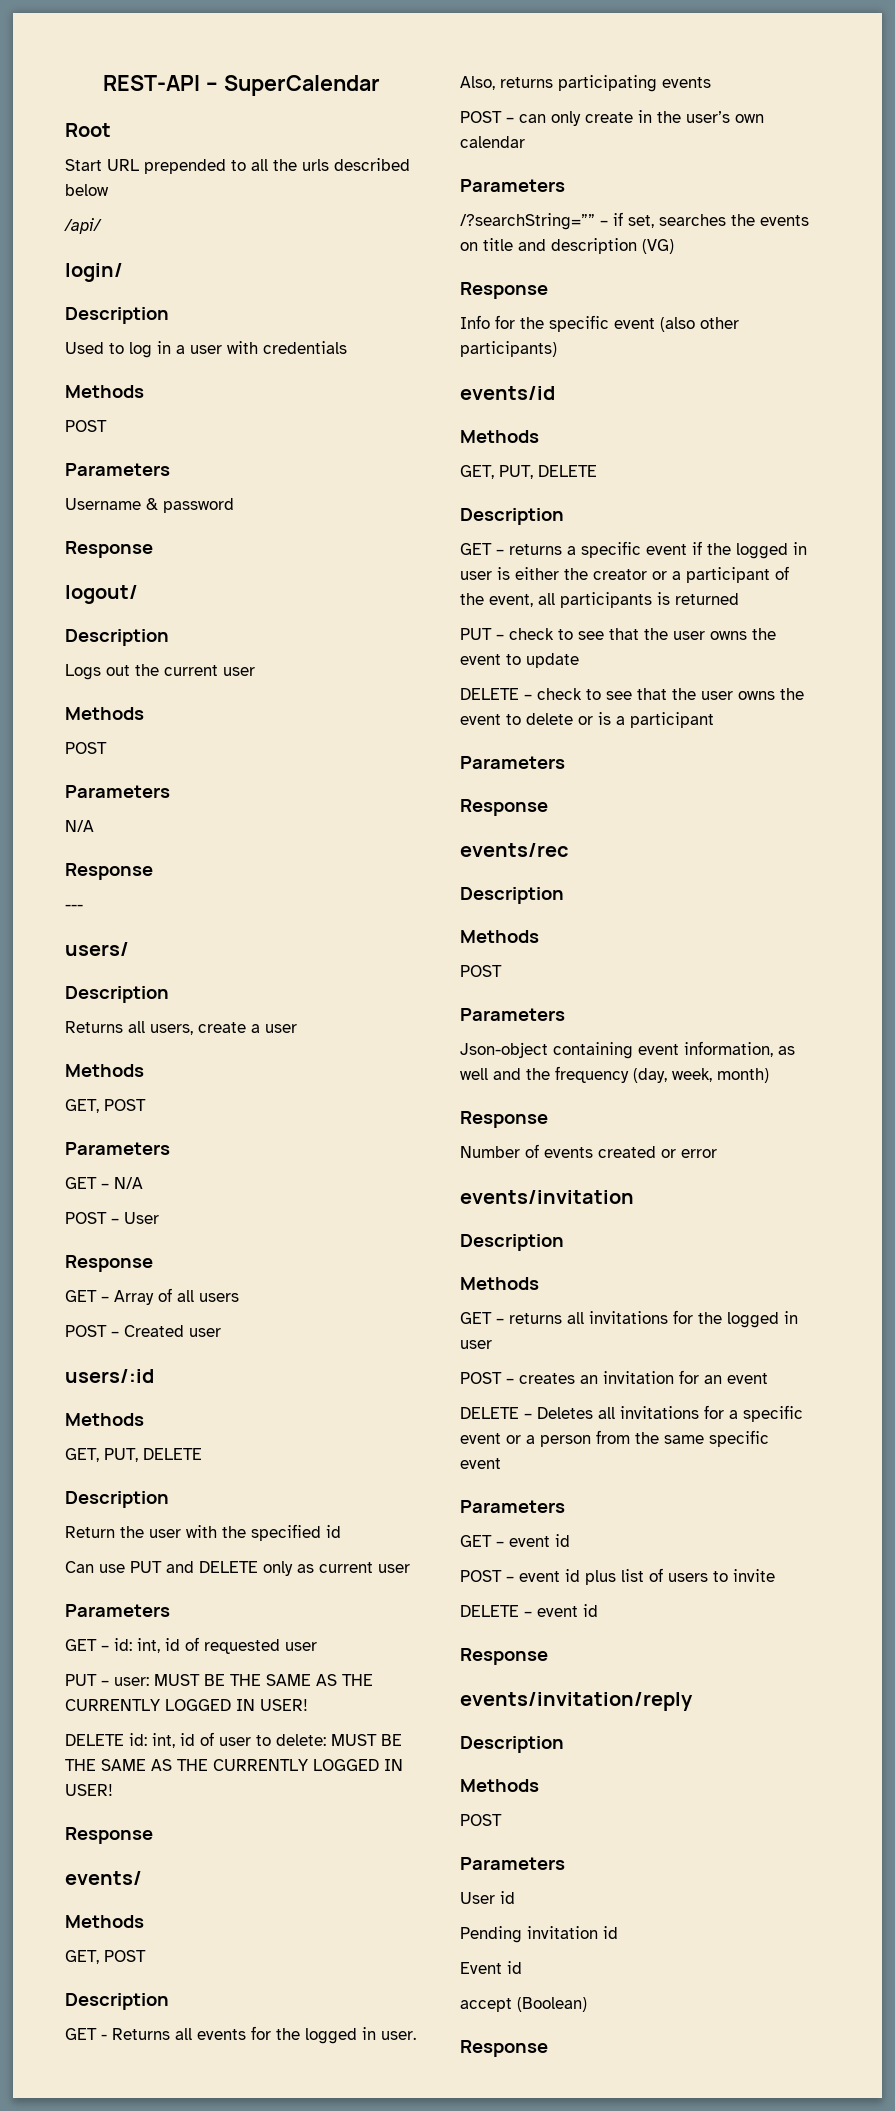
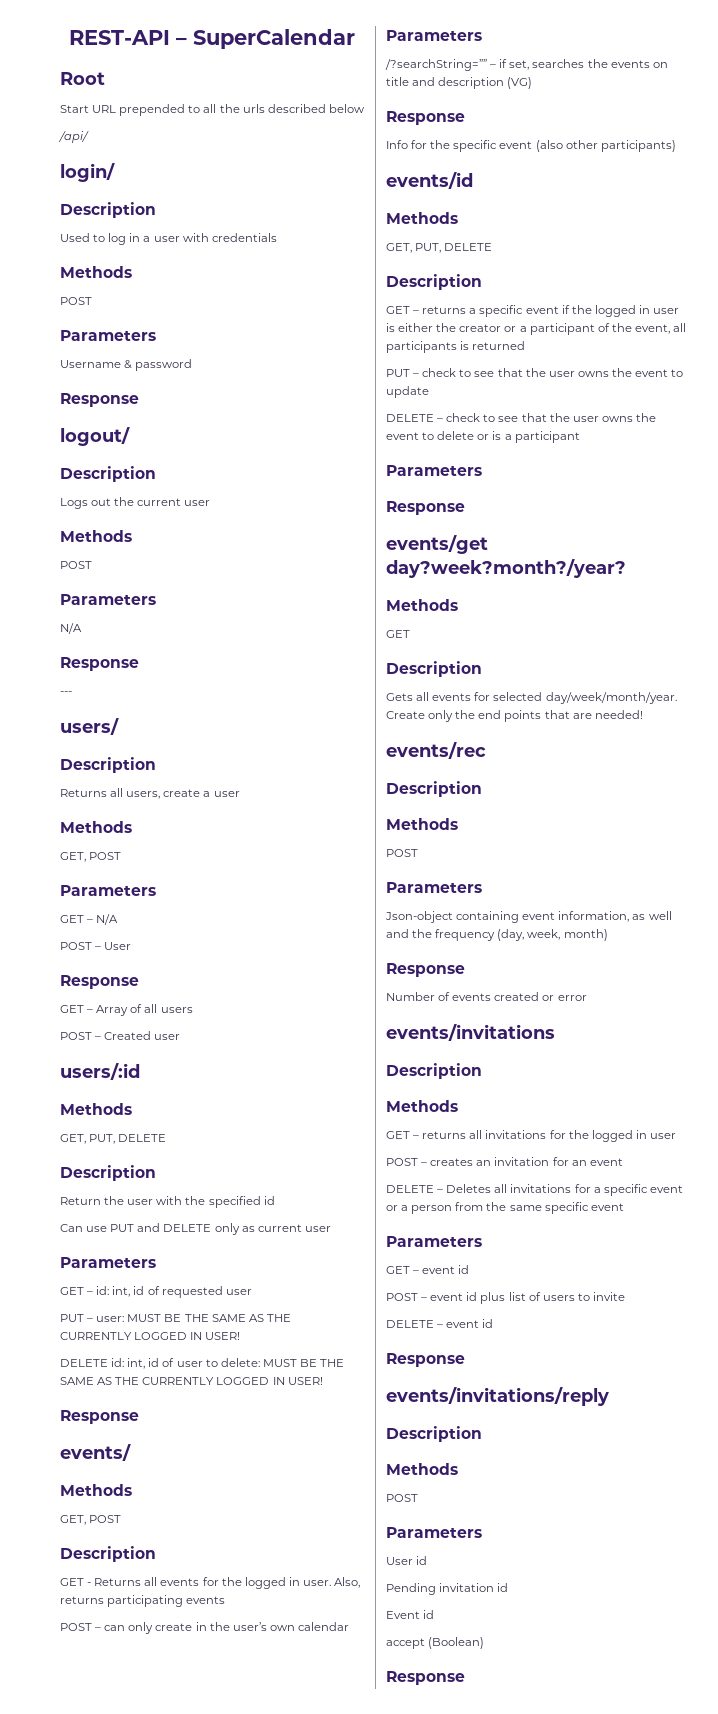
+ events/get day?week?month?/year?
+ Methods
+ GET
+ Description
+ Gets all events for selected day/week/month/year. Create only the end points that are needed!
- events/invitation
+ events/invitations
- events/invitation/reply
+ events/invitations/reply

